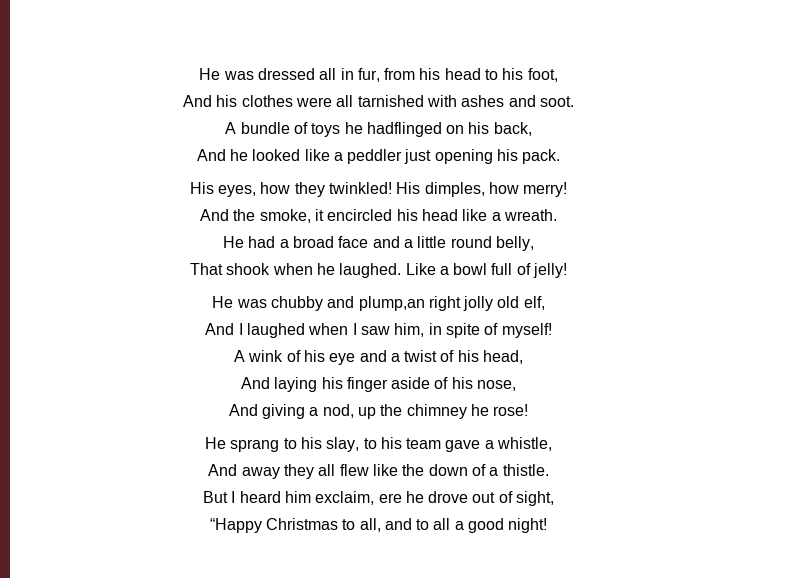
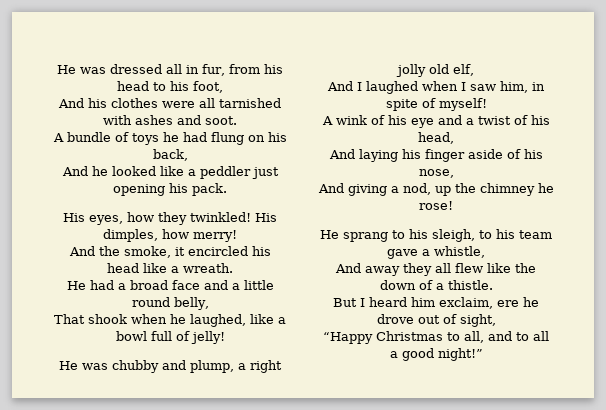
- A bundle of toys he hadflinged on his back,
+ A bundle of toys he had flung on his back,
- That shook when he laughed. Like a bowl full of jelly!
+ That shook when he laughed, like a bowl full of jelly!
- He was chubby and plump,an right jolly old elf,
+ He was chubby and plump, a right jolly old elf,
- He sprang to his slay, to his team gave a whistle,
+ He sprang to his sleigh, to his team gave a whistle,
- “Happy Christmas to all, and to all a good night!
+ “Happy Christmas to all, and to all a good night!”

